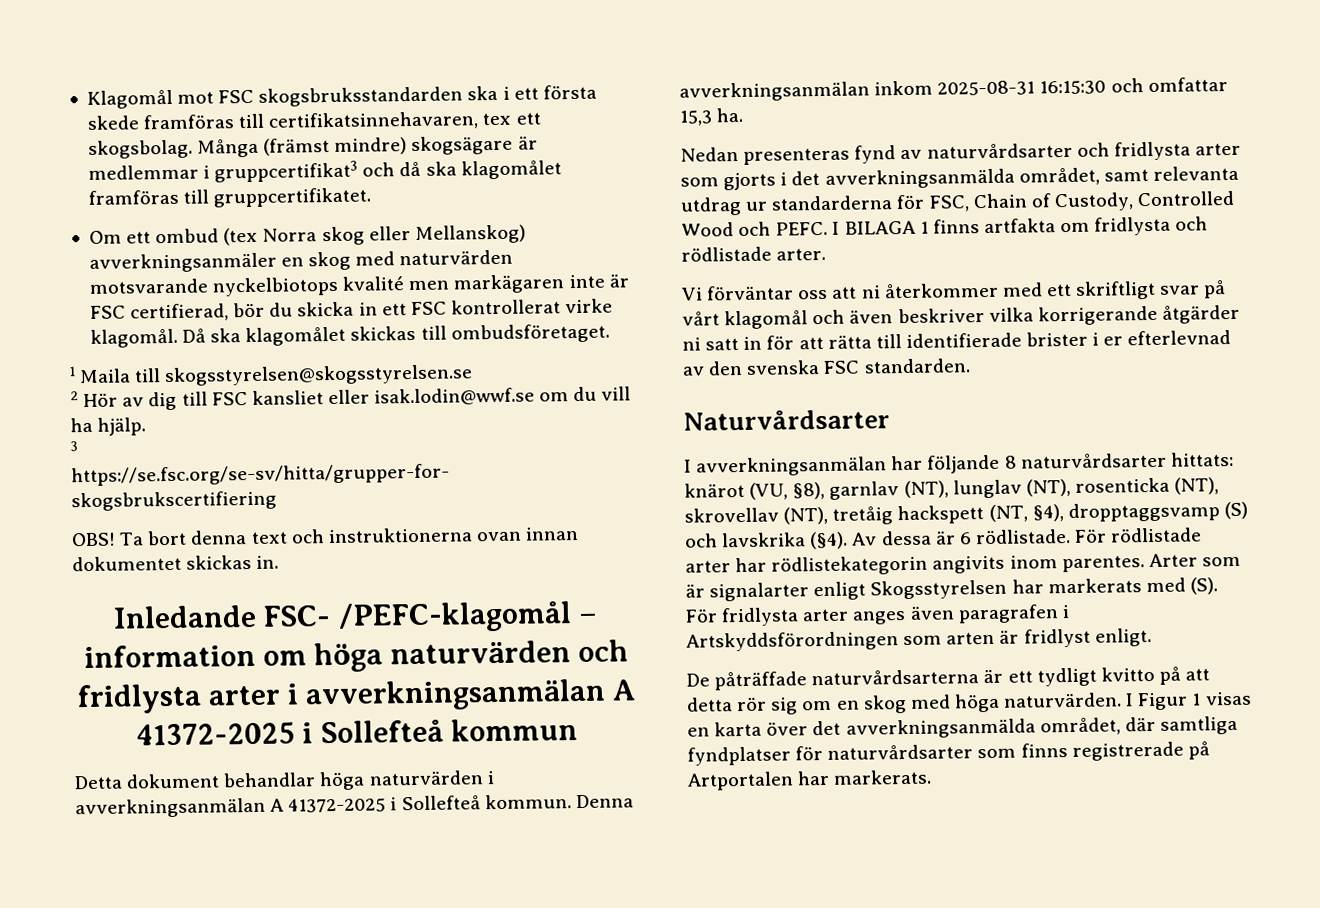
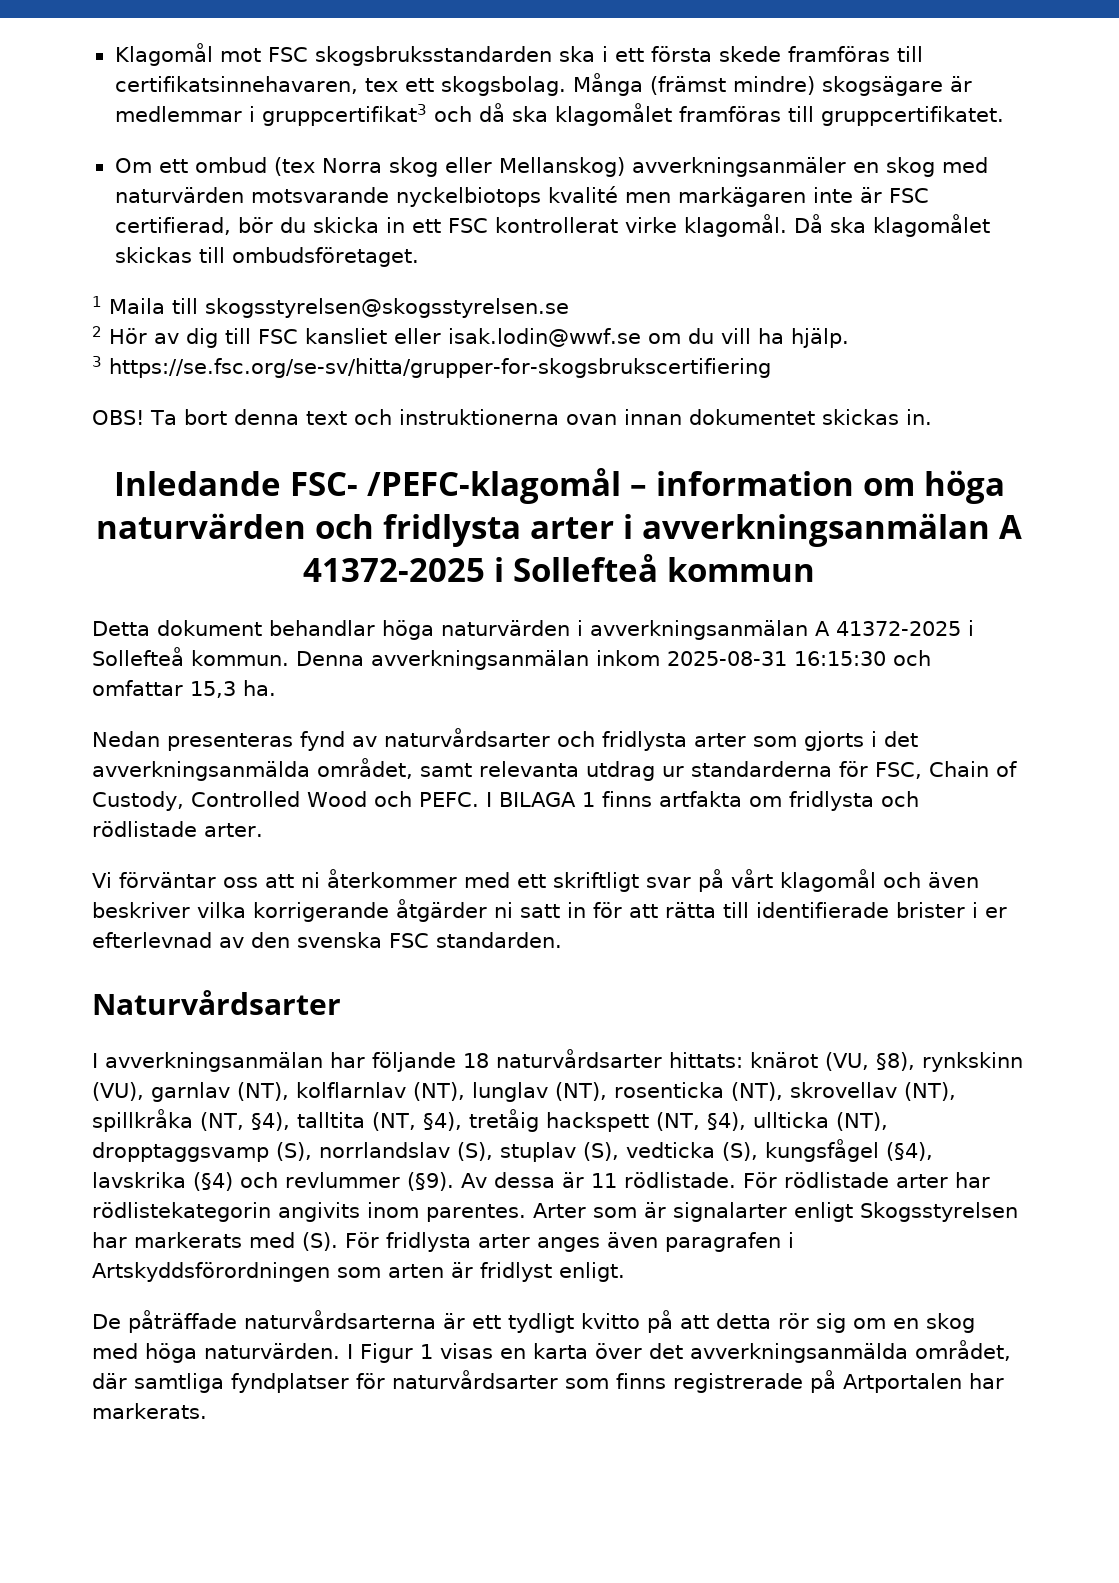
- I avverkningsanmälan har följande 8 naturvårdsarter hittats: knärot (VU, §8), garnlav (NT), lunglav (NT), rosenticka (NT), skrovellav (NT), tretåig hackspett (NT, §4), dropptaggsvamp (S) och lavskrika (§4).
+ I avverkningsanmälan har följande 18 naturvårdsarter hittats: knärot (VU, §8), rynkskinn (VU), garnlav (NT), kolflarnlav (NT), lunglav (NT), rosenticka (NT), skrovellav (NT), spillkråka (NT, §4), talltita (NT, §4), tretåig hackspett (NT, §4), ullticka (NT), dropptaggsvamp (S), norrlandslav (S), stuplav (S), vedticka (S), kungsfågel (§4), lavskrika (§4) och revlummer (§9).
- Av dessa är 6 rödlistade.
+ Av dessa är 11 rödlistade.

